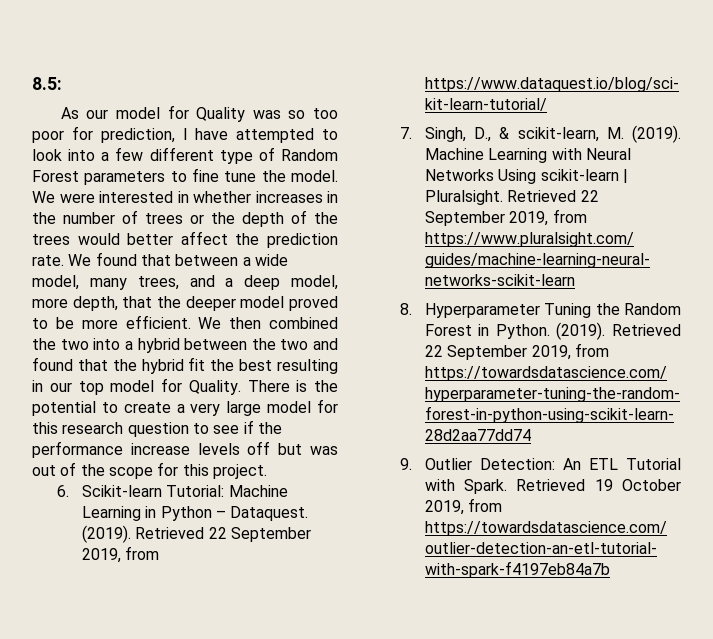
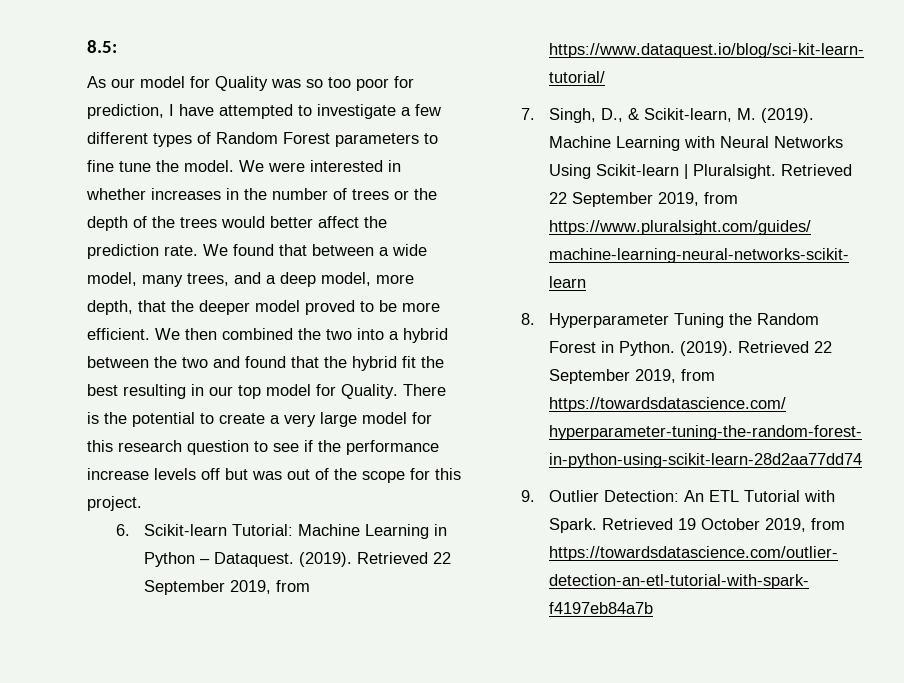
- As our model for Quality was so too poor for prediction, I have attempted to look into a few different type of Random Forest parameters to fine tune the model.
+ As our model for Quality was so too poor for prediction, I have attempted to investigate a few different types of Random Forest parameters to fine tune the model.
- 7. Singh, D., & scikit-learn, M. (2019).
+ 7. Singh, D., & Scikit-learn, M. (2019).
- Machine Learning with Neural Networks Using scikit-learn | Pluralsight.
+ Machine Learning with Neural Networks Using Scikit-learn | Pluralsight.

